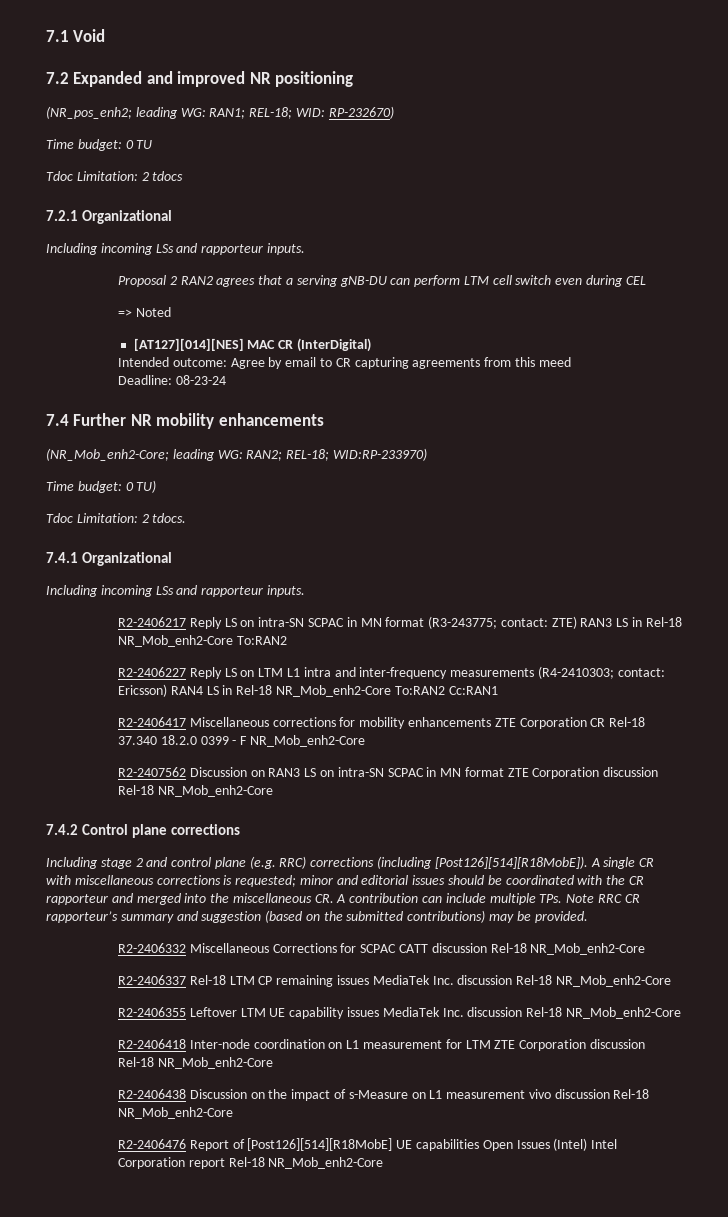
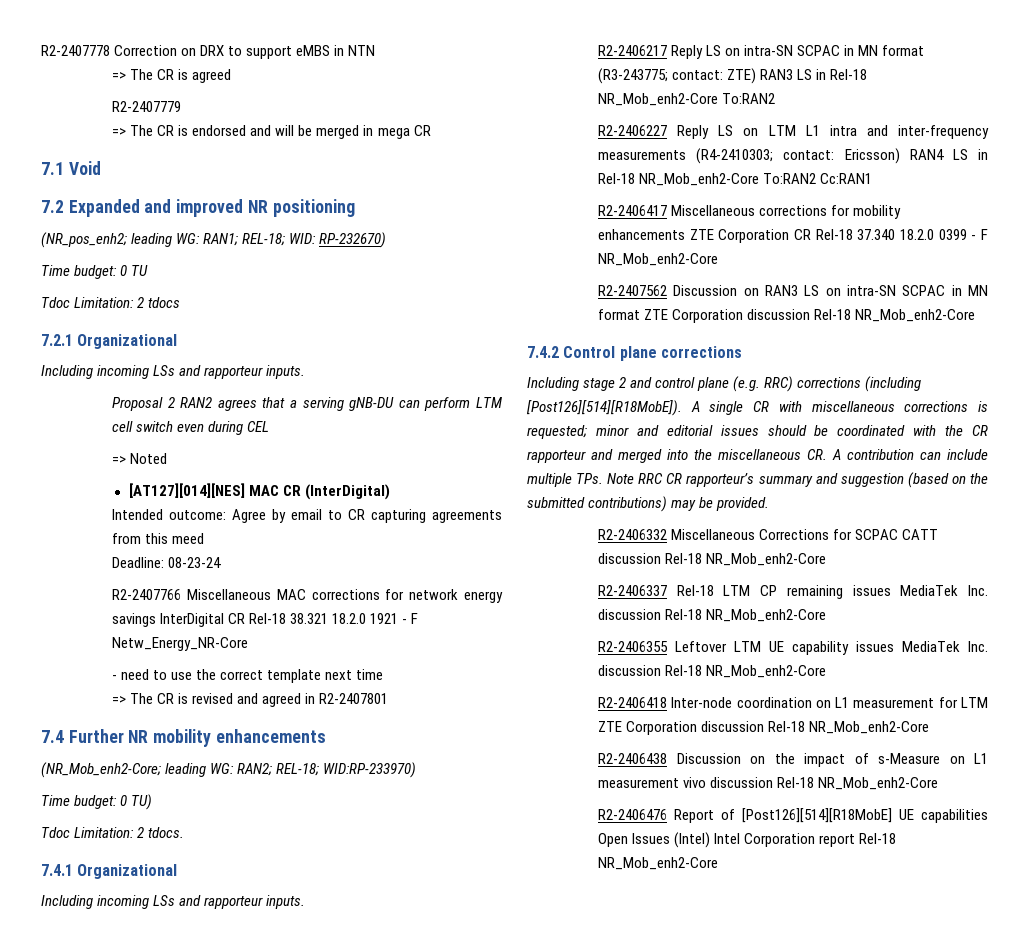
+ R2-2407778 Correction on DRX to support eMBS in NTN
+ => The CR is agreed
+ R2-2407779
+ => The CR is endorsed and will be merged in mega CR
+ R2-2407766 Miscellaneous MAC corrections for network energy savings InterDigital CR Rel-18 38.321 18.2.0 1921 - F Netw_Energy_NR-Core
+ - need to use the correct template next time
+ => The CR is revised and agreed in R2-2407801

